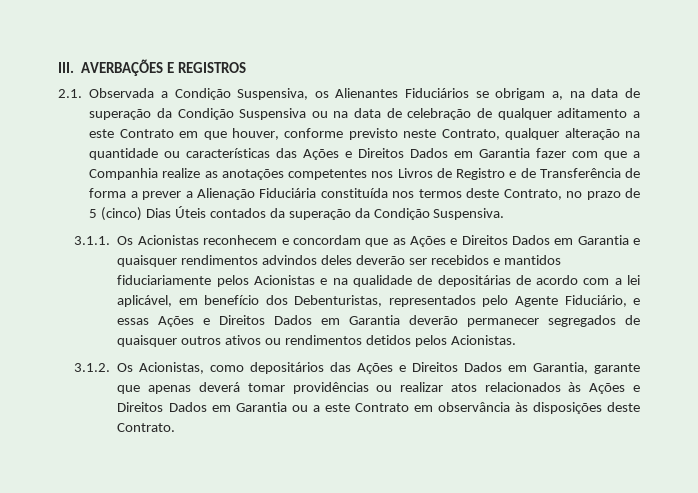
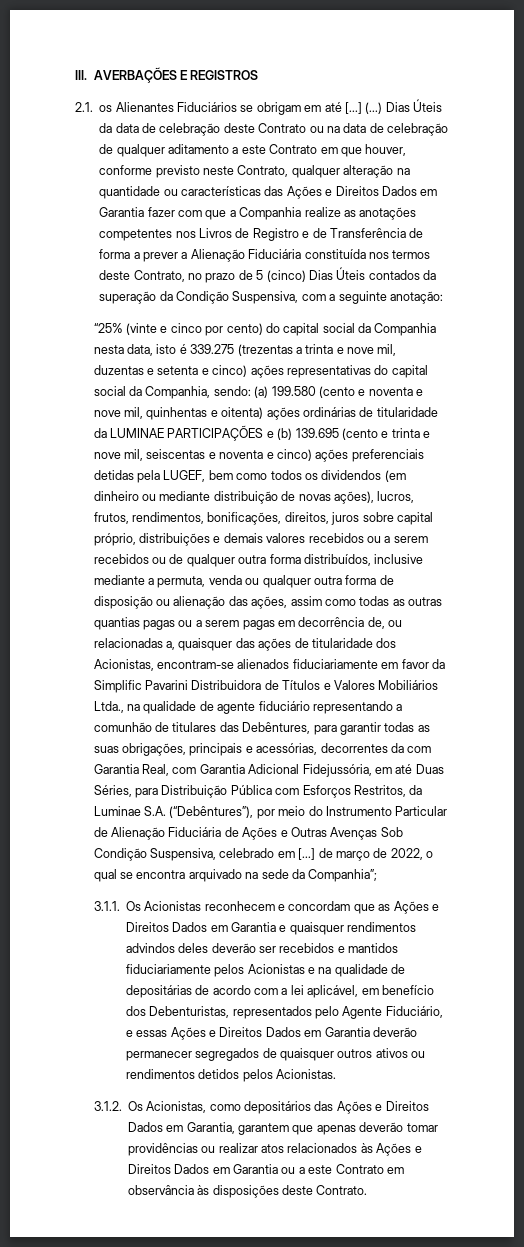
- 2.1. Observada a Condição Suspensiva, os Alienantes Fiduciários se obrigam a, na data de superação da Condição Suspensiva ou na data de celebração de qualquer aditamento a este Contrato em que houver, conforme previsto neste Contrato, qualquer alteração na quantidade ou características das Ações e Direitos Dados em Garantia fazer com que a Companhia realize as anotações competentes nos Livros de Registro e de Transferência de forma a prever a Alienação Fiduciária constituída nos termos deste Contrato, no prazo de 5 (cinco) Dias Úteis contados da superação da Condição Suspensiva.
+ 2.1. os Alienantes Fiduciários se obrigam em até [...] (...) Dias Úteis da data de celebração deste Contrato ou na data de celebração de qualquer aditamento a este Contrato em que houver, conforme previsto neste Contrato, qualquer alteração na quantidade ou características das Ações e Direitos Dados em Garantia fazer com que a Companhia realize as anotações competentes nos Livros de Registro e de Transferência de forma a prever a Alienação Fiduciária constituída nos termos deste Contrato, no prazo de 5 (cinco) Dias Úteis contados da superação da Condição Suspensiva, com a seguinte anotação:
+ “25% (vinte e cinco por cento) do capital social da Companhia nesta data, isto é 339.275 (trezentas a trinta e nove mil, duzentas e setenta e cinco) ações representativas do capital social da Companhia, sendo: (a) 199.580 (cento e noventa e nove mil, quinhentas e oitenta) ações ordinárias de titularidade da LUMINAE PARTICIPAÇÕES e (b) 139.695 (cento e trinta e nove mil, seiscentas e noventa e cinco) ações preferenciais detidas pela LUGEF, bem como todos os dividendos (em dinheiro ou mediante distribuição de novas ações), lucros, frutos, rendimentos, bonificações, direitos, juros sobre capital próprio, distribuições e demais valores recebidos ou a serem recebidos ou de qualquer outra forma distribuídos, inclusive mediante a permuta, venda ou qualquer outra forma de disposição ou alienação das ações, assim como todas as outras quantias pagas ou a serem pagas em decorrência de, ou relacionadas a, quaisquer das ações de titularidade dos Acionistas, encontram-se alienados fiduciariamente em favor da Simplific Pavarini Distribuidora de Títulos e Valores Mobiliários Ltda., na qualidade de agente fiduciário representando a comunhão de titulares das Debêntures, para garantir todas as suas obrigações, principais e acessórias, decorrentes da com Garantia Real, com Garantia Adicional Fidejussória, em até Duas Séries, para Distribuição Pública com Esforços Restritos, da Luminae S.A. (“Debêntures”), por meio do Instrumento Particular de Alienação Fiduciária de Ações e Outras Avenças Sob Condição Suspensiva, celebrado em [...] de março de 2022, o qual se encontra arquivado na sede da Companhia”;
- 3.1.2. Os Acionistas, como depositários das Ações e Direitos Dados em Garantia, garante que apenas deverá tomar providências ou realizar atos relacionados às Ações e Direitos Dados em Garantia ou a este Contrato em observância às disposições deste Contrato.
+ 3.1.2. Os Acionistas, como depositários das Ações e Direitos Dados em Garantia, garantem que apenas deverão tomar providências ou realizar atos relacionados às Ações e Direitos Dados em Garantia ou a este Contrato em observância às disposições deste Contrato.

